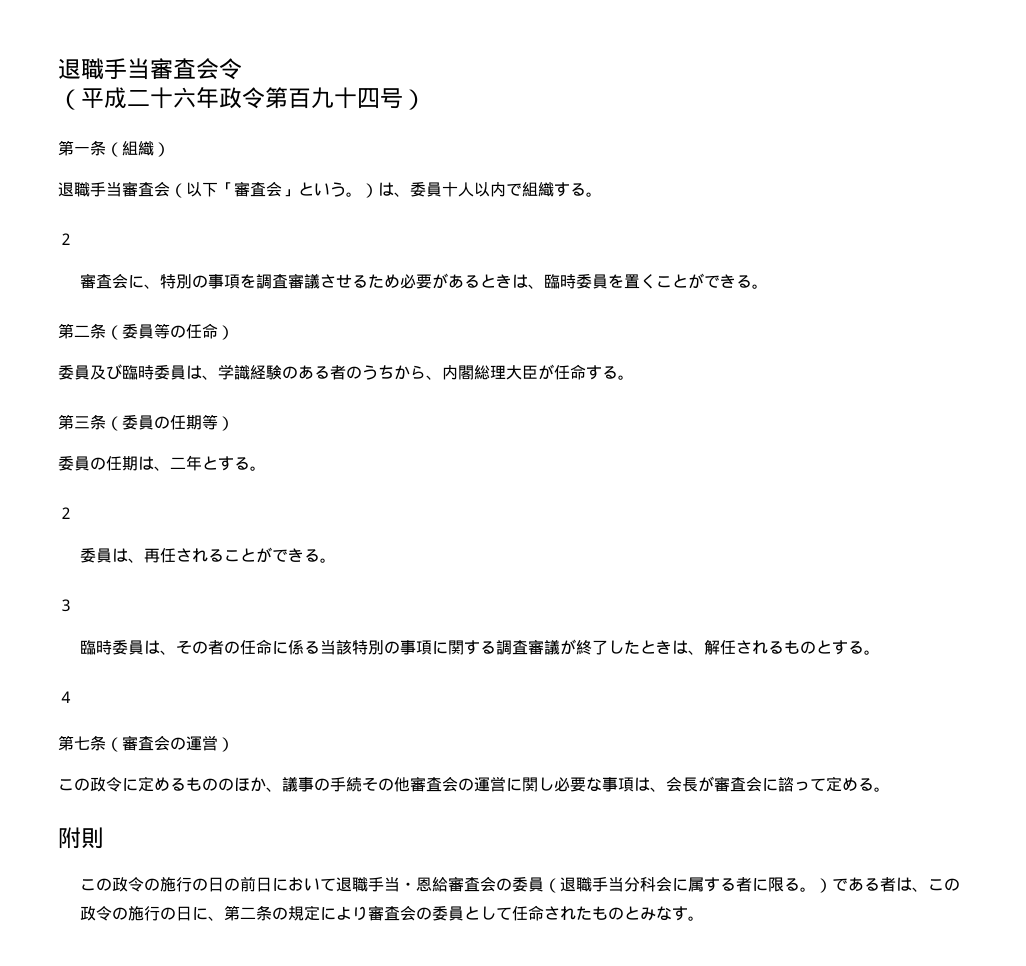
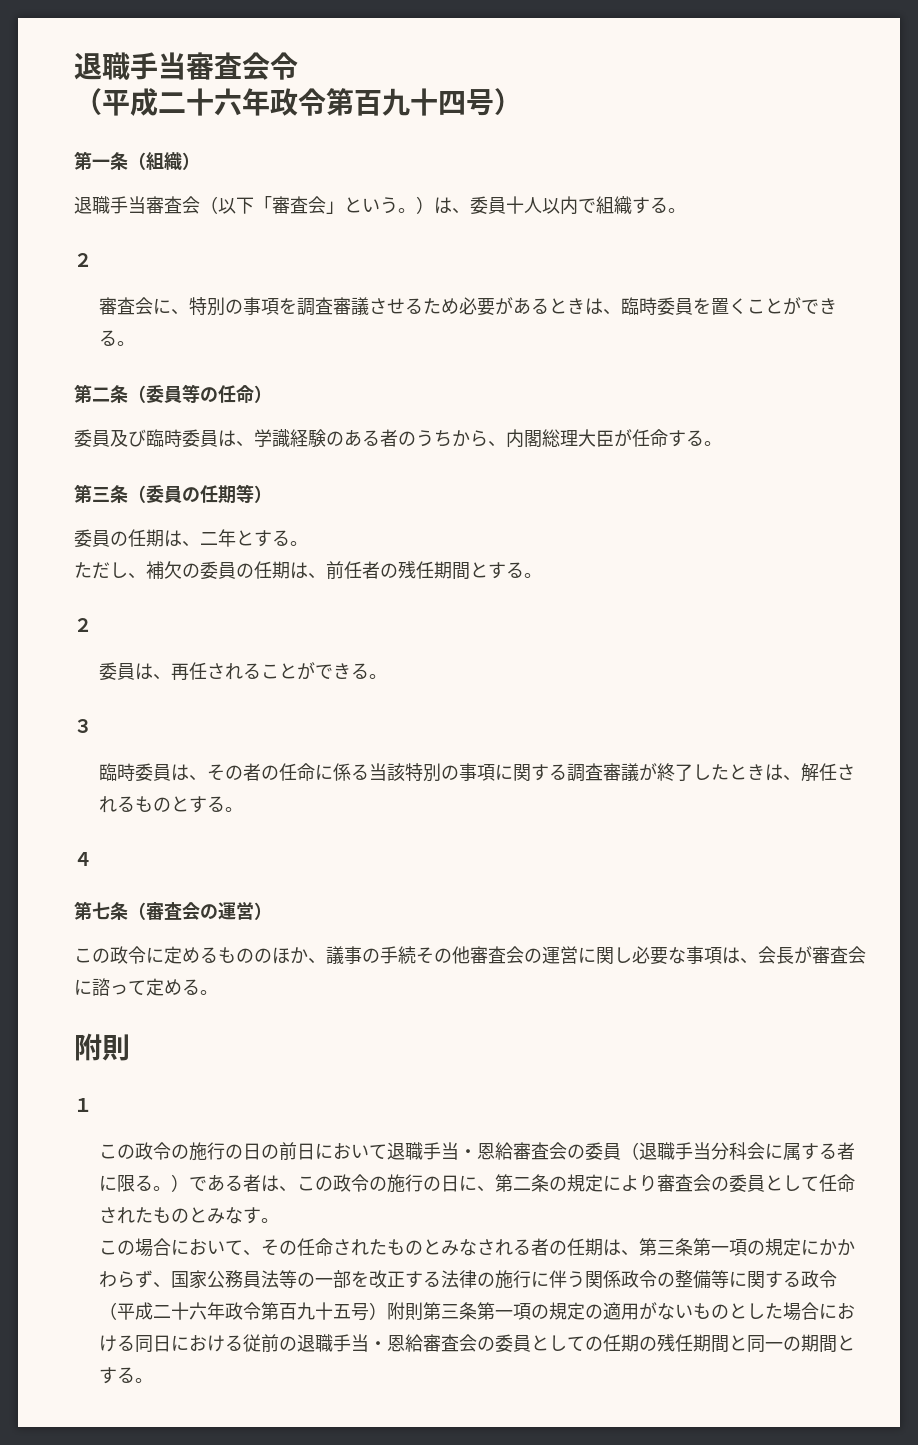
+ ただし、補欠の委員の任期は、前任者の残任期間とする。
+ １
+ この場合において、その任命されたものとみなされる者の任期は、第三条第一項の規定にかかわらず、国家公務員法等の一部を改正する法律の施行に伴う関係政令の整備等に関する政令（平成二十六年政令第百九十五号）附則第三条第一項の規定の適用がないものとした場合における同日における従前の退職手当・恩給審査会の委員としての任期の残任期間と同一の期間とする。

